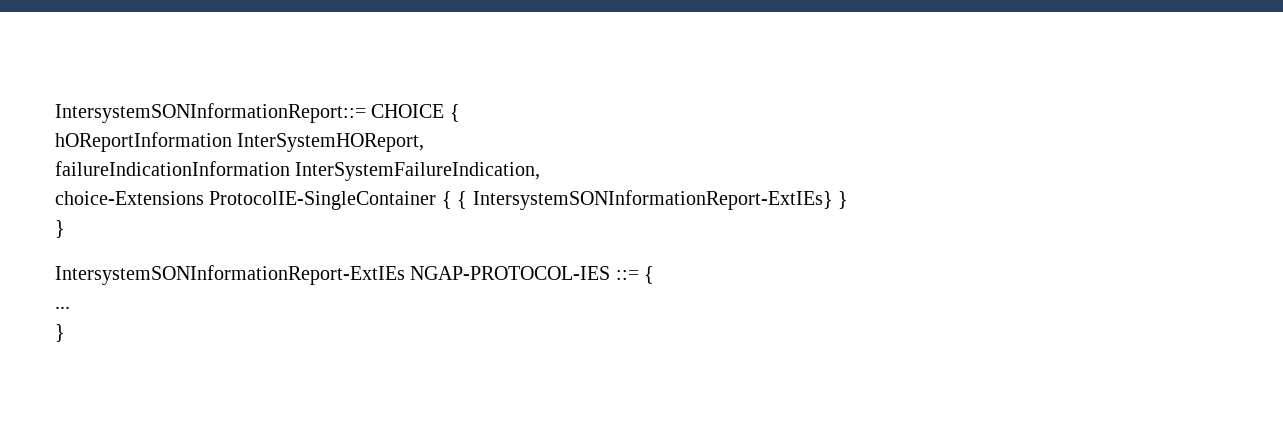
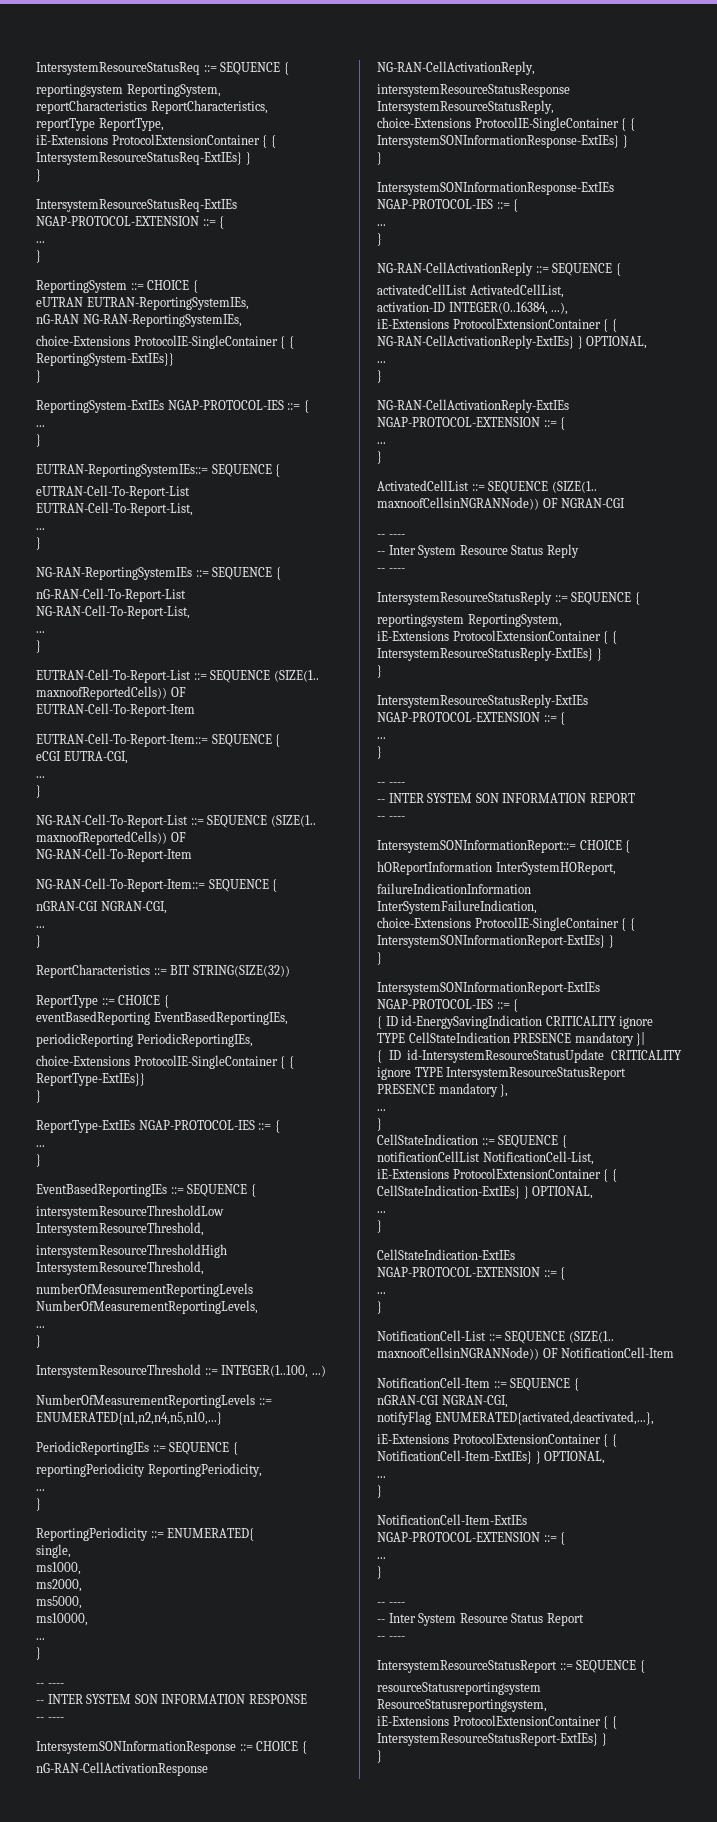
+ IntersystemResourceStatusReq ::= SEQUENCE {
+ reportingsystem ReportingSystem,
+ reportCharacteristics ReportCharacteristics,
+ reportType ReportType,
+ iE-Extensions ProtocolExtensionContainer { { IntersystemResourceStatusReq-ExtIEs} }
+ }
+ IntersystemResourceStatusReq-ExtIEs NGAP-PROTOCOL-EXTENSION ::= {
+ ...
+ }
+ ReportingSystem ::= CHOICE {
+ eUTRAN EUTRAN-ReportingSystemIEs,
+ nG-RAN NG-RAN-ReportingSystemIEs,
+ choice-Extensions ProtocolIE-SingleContainer { { ReportingSystem-ExtIEs}}
+ }
+ ReportingSystem-ExtIEs NGAP-PROTOCOL-IES ::= {
+ ...
+ }
+ EUTRAN-ReportingSystemIEs::= SEQUENCE {
+ eUTRAN-Cell-To-Report-List EUTRAN-Cell-To-Report-List,
+ ...
+ }
+ NG-RAN-ReportingSystemIEs ::= SEQUENCE {
+ nG-RAN-Cell-To-Report-List NG-RAN-Cell-To-Report-List,
+ ...
+ }
+ EUTRAN-Cell-To-Report-List ::= SEQUENCE (SIZE(1.. maxnoofReportedCells)) OF EUTRAN-Cell-To-Report-Item
+ EUTRAN-Cell-To-Report-Item::= SEQUENCE {
+ eCGI EUTRA-CGI,
+ ...
+ }
+ NG-RAN-Cell-To-Report-List ::= SEQUENCE (SIZE(1.. maxnoofReportedCells)) OF NG-RAN-Cell-To-Report-Item
+ NG-RAN-Cell-To-Report-Item::= SEQUENCE {
+ nGRAN-CGI NGRAN-CGI,
+ ...
+ }
+ ReportCharacteristics ::= BIT STRING(SIZE(32))
+ ReportType ::= CHOICE {
+ eventBasedReporting EventBasedReportingIEs,
+ periodicReporting PeriodicReportingIEs,
+ choice-Extensions ProtocolIE-SingleContainer { { ReportType-ExtIEs}}
+ }
+ ReportType-ExtIEs NGAP-PROTOCOL-IES ::= {
+ ...
+ }
+ EventBasedReportingIEs ::= SEQUENCE {
+ intersystemResourceThresholdLow IntersystemResourceThreshold,
+ intersystemResourceThresholdHigh IntersystemResourceThreshold,
+ numberOfMeasurementReportingLevels NumberOfMeasurementReportingLevels,
+ ...
+ }
+ IntersystemResourceThreshold ::= INTEGER(1..100, ...)
+ NumberOfMeasurementReportingLevels ::= ENUMERATED{n1,n2,n4,n5,n10,...}
+ PeriodicReportingIEs ::= SEQUENCE {
+ reportingPeriodicity ReportingPeriodicity,
+ ...
+ }
+ ReportingPeriodicity ::= ENUMERATED{
+ single,
+ ms1000,
+ ms2000,
+ ms5000,
+ ms10000,
+ ...
+ }
+ -- ----
+ -- INTER SYSTEM SON INFORMATION RESPONSE
+ -- ----
+ IntersystemSONInformationResponse ::= CHOICE {
+ nG-RAN-CellActivationResponse NG-RAN-CellActivationReply,
+ intersystemResourceStatusResponse IntersystemResourceStatusReply,
+ choice-Extensions ProtocolIE-SingleContainer { { IntersystemSONInformationResponse-ExtIEs} }
+ }
+ IntersystemSONInformationResponse-ExtIEs NGAP-PROTOCOL-IES ::= {
+ ...
+ }
+ NG-RAN-CellActivationReply ::= SEQUENCE {
+ activatedCellList ActivatedCellList,
+ activation-ID INTEGER(0..16384, ...),
+ iE-Extensions ProtocolExtensionContainer { { NG-RAN-CellActivationReply-ExtIEs} } OPTIONAL,
+ ...
+ }
+ NG-RAN-CellActivationReply-ExtIEs NGAP-PROTOCOL-EXTENSION ::= {
+ ...
+ }
+ ActivatedCellList ::= SEQUENCE (SIZE(1.. maxnoofCellsinNGRANNode)) OF NGRAN-CGI
+ -- ----
+ -- Inter System Resource Status Reply
+ -- ----
+ IntersystemResourceStatusReply ::= SEQUENCE {
+ reportingsystem ReportingSystem,
+ iE-Extensions ProtocolExtensionContainer { { IntersystemResourceStatusReply-ExtIEs} }
+ }
+ IntersystemResourceStatusReply-ExtIEs NGAP-PROTOCOL-EXTENSION ::= {
+ ...
+ }
+ -- ----
+ -- INTER SYSTEM SON INFORMATION REPORT
+ -- ----
+ { ID id-EnergySavingIndication CRITICALITY ignore TYPE CellStateIndication PRESENCE mandatory }|
+ { ID id-IntersystemResourceStatusUpdate CRITICALITY ignore TYPE IntersystemResourceStatusReport PRESENCE mandatory },
  ...
+ }
+ CellStateIndication ::= SEQUENCE {
+ notificationCellList NotificationCell-List,
+ iE-Extensions ProtocolExtensionContainer { { CellStateIndication-ExtIEs} } OPTIONAL,
+ ...
+ }
+ CellStateIndication-ExtIEs NGAP-PROTOCOL-EXTENSION ::= {
+ ...
+ }
+ NotificationCell-List ::= SEQUENCE (SIZE(1.. maxnoofCellsinNGRANNode)) OF NotificationCell-Item
+ NotificationCell-Item ::= SEQUENCE {
+ nGRAN-CGI NGRAN-CGI,
+ notifyFlag ENUMERATED{activated,deactivated,...},
+ iE-Extensions ProtocolExtensionContainer { { NotificationCell-Item-ExtIEs} } OPTIONAL,
+ ...
+ }
+ NotificationCell-Item-ExtIEs NGAP-PROTOCOL-EXTENSION ::= {
+ ...
+ }
+ -- ----
+ -- Inter System Resource Status Report
+ -- ----
+ IntersystemResourceStatusReport ::= SEQUENCE {
+ resourceStatusreportingsystem ResourceStatusreportingsystem,
+ iE-Extensions ProtocolExtensionContainer { { IntersystemResourceStatusReport-ExtIEs} }

